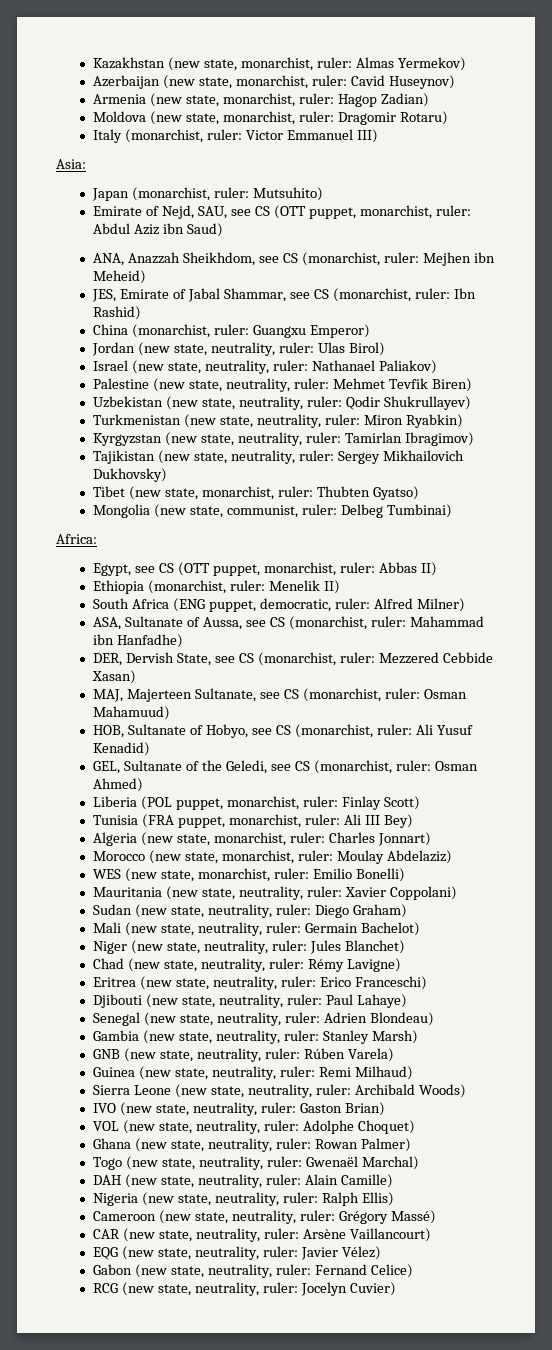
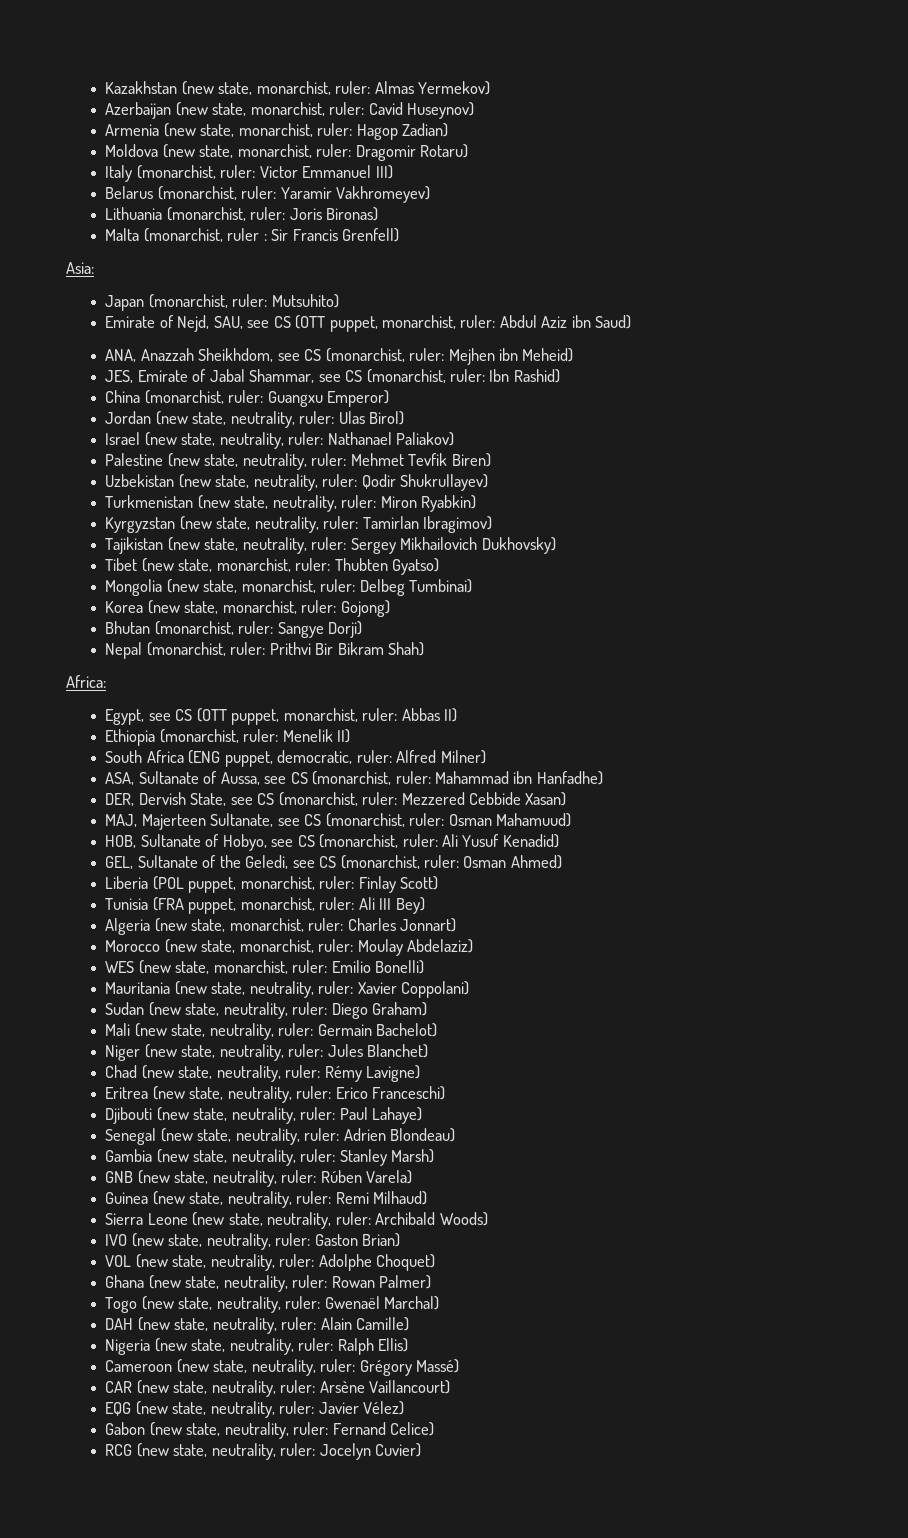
+ Belarus (monarchist, ruler: Yaramir Vakhromeyev)
+ Lithuania (monarchist, ruler: Joris Bironas)
+ Malta (monarchist, ruler : Sir Francis Grenfell)
- Mongolia (new state, communist, ruler: Delbeg Tumbinai)
+ Mongolia (new state, monarchist, ruler: Delbeg Tumbinai)
+ Korea (new state, monarchist, ruler: Gojong)
+ Bhutan (monarchist, ruler: Sangye Dorji)
+ Nepal (monarchist, ruler: Prithvi Bir Bikram Shah)

